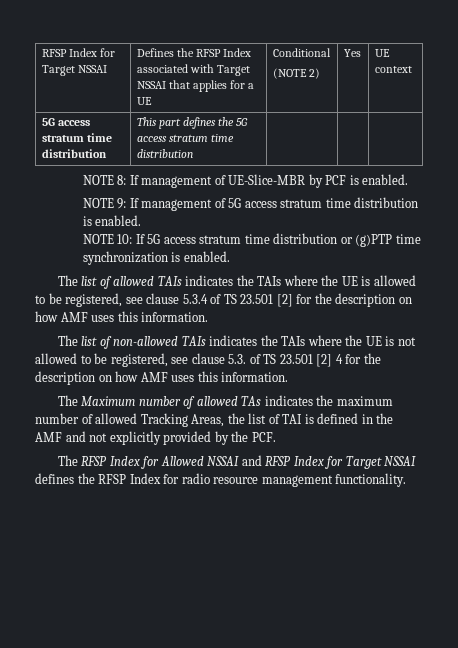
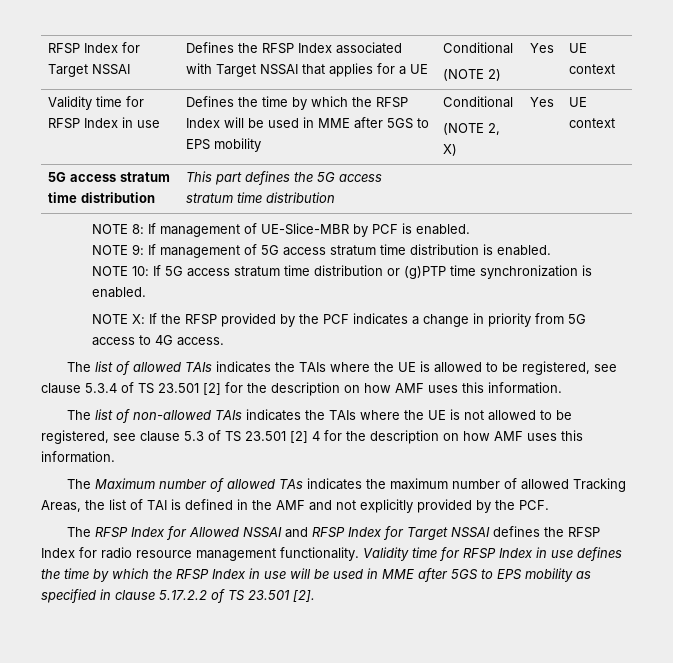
+ Validity time for RFSP Index in use | Defines the time by which the RFSP Index will be used in MME after 5GS to EPS mobility | Conditional
+ (NOTE 2, X) | Yes | UE context
+ NOTE X: If the RFSP provided by the PCF indicates a change in priority from 5G access to 4G access.
- The list of non-allowed TAIs indicates the TAIs where the UE is not allowed to be registered, see clause 5.3. of TS 23.501 [2] 4 for the description on how AMF uses this information.
+ The list of non-allowed TAIs indicates the TAIs where the UE is not allowed to be registered, see clause 5.3 of TS 23.501 [2] 4 for the description on how AMF uses this information.
+ Validity time for RFSP Index in use defines the time by which the RFSP Index in use will be used in MME after 5GS to EPS mobility as specified in clause 5.17.2.2 of TS 23.501 [2].

